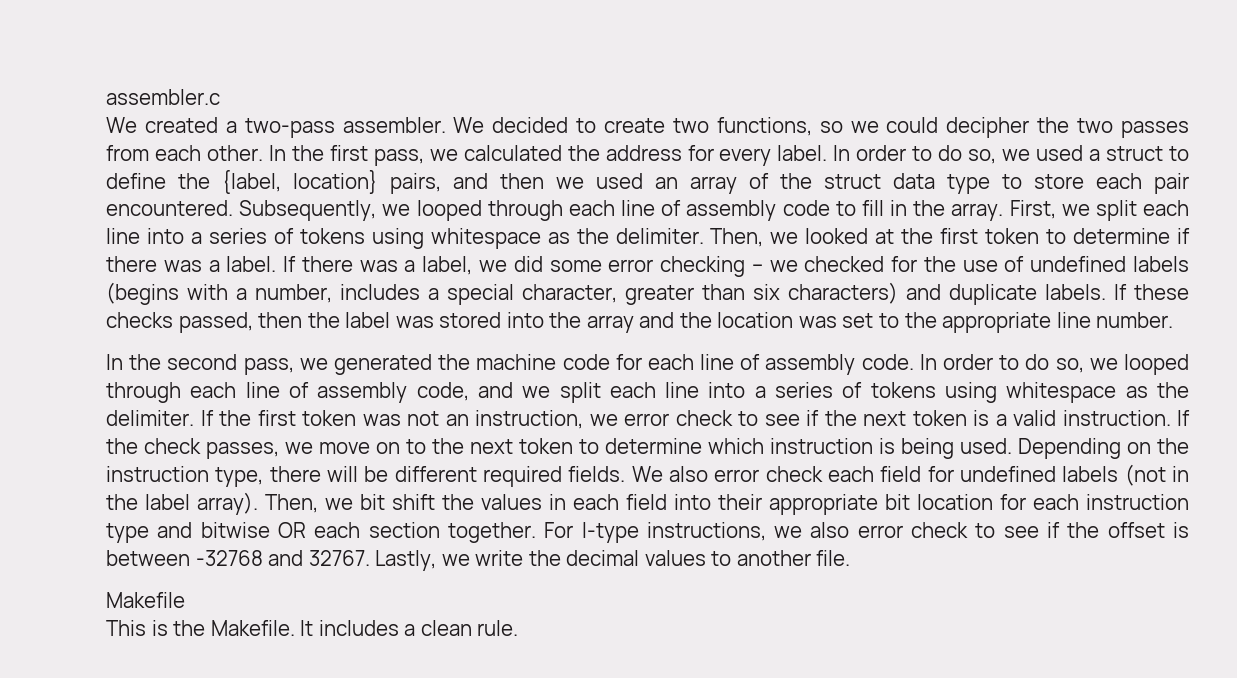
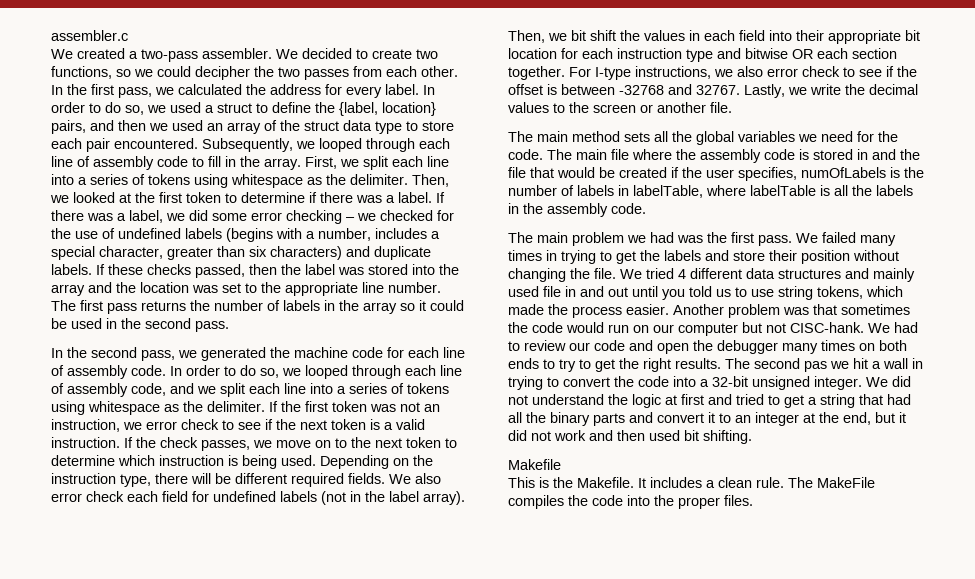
+ The first pass returns the number of labels in the array so it could be used in the second pass.
- Lastly, we write the decimal values to another file.
+ Lastly, we write the decimal values to the screen or another file.
+ The main method sets all the global variables we need for the code. The main file where the assembly code is stored in and the file that would be created if the user specifies, numOfLabels is the number of labels in labelTable, where labelTable is all the labels in the assembly code.
+ The main problem we had was the first pass. We failed many times in trying to get the labels and store their position without changing the file. We tried 4 different data structures and mainly used file in and out until you told us to use string tokens, which made the process easier. Another problem was that sometimes the code would run on our computer but not CISC-hank. We had to review our code and open the debugger many times on both ends to try to get the right results. The second pas we hit a wall in trying to convert the code into a 32-bit unsigned integer. We did not understand the logic at first and tried to get a string that had all the binary parts and convert it to an integer at the end, but it did not work and then used bit shifting.
+ The MakeFile compiles the code into the proper files.

